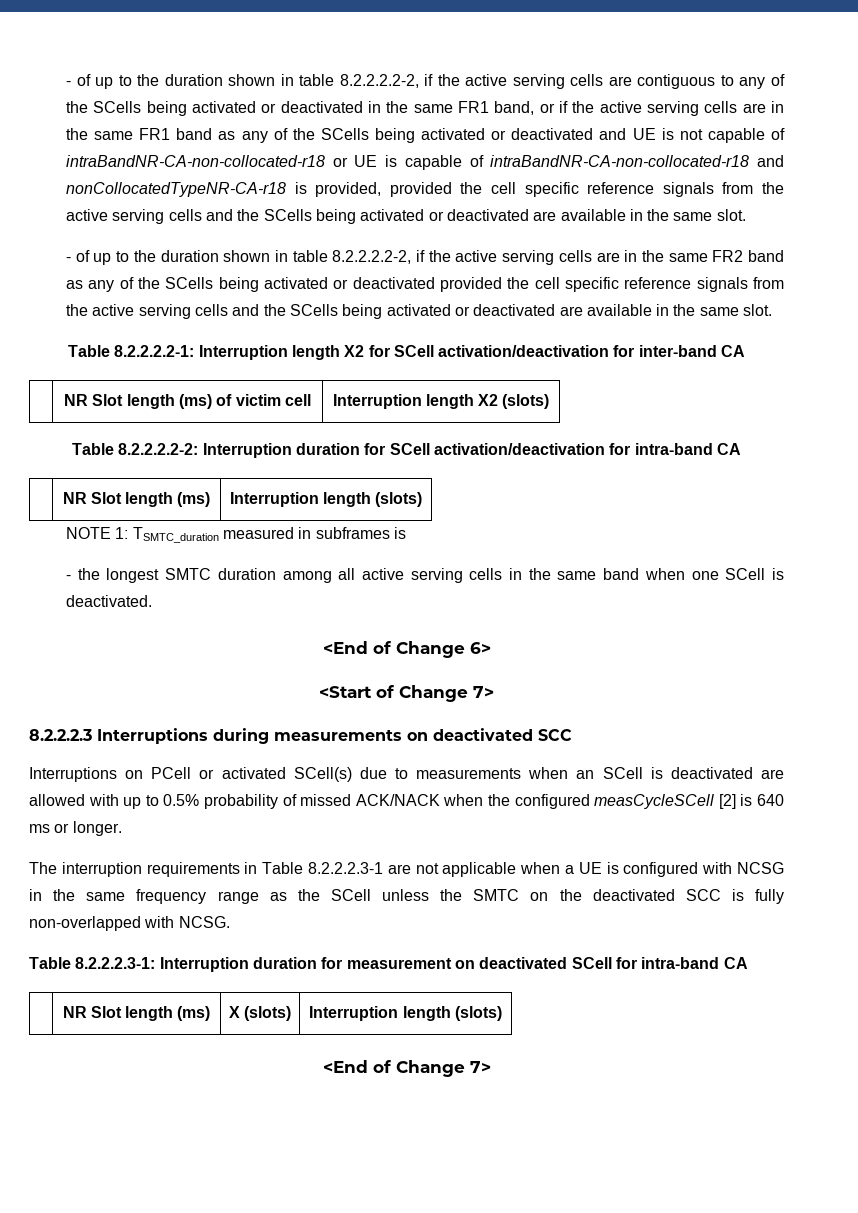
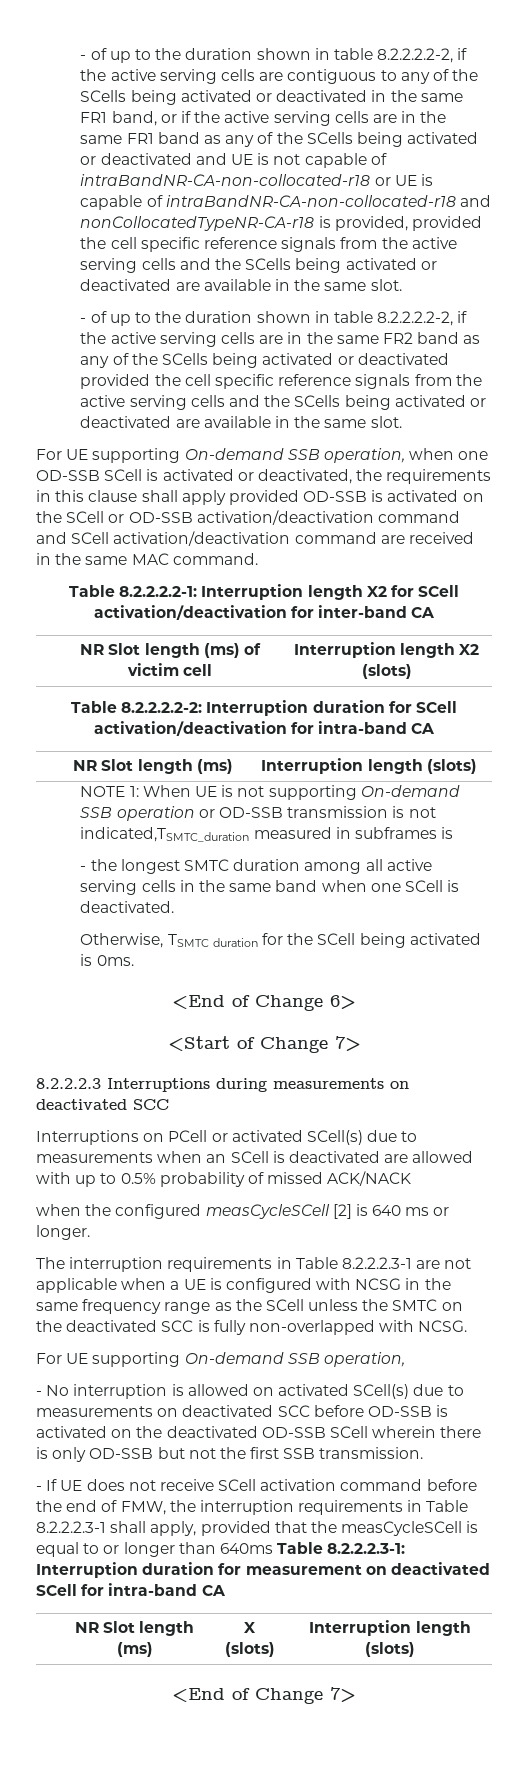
+ For UE supporting On-demand SSB operation, when one OD-SSB SCell is activated or deactivated, the requirements in this clause shall apply provided OD-SSB is activated on the SCell or OD-SSB activation/deactivation command and SCell activation/deactivation command are received in the same MAC command.
- NOTE 1: TSMTC_duration measured in subframes is
+ NOTE 1: When UE is not supporting On-demand SSB operation or OD-SSB transmission is not indicated,TSMTC_duration measured in subframes is
+ Otherwise, TSMTC duration for the SCell being activated is 0ms.
- Interruptions on PCell or activated SCell(s) due to measurements when an SCell is deactivated are allowed with up to 0.5% probability of missed ACK/NACK when the configured measCycleSCell [2] is 640 ms or longer.
+ Interruptions on PCell or activated SCell(s) due to measurements when an SCell is deactivated are allowed with up to 0.5% probability of missed ACK/NACK
+ when the configured measCycleSCell [2] is 640 ms or longer.
  The interruption requirements in Table 8.2.2.2.3-1 are not applicable when a UE is configured with NCSG in the same frequency range as the SCell unless the SMTC on the deactivated SCC is fully non-overlapped with NCSG.
- Table 8.2.2.2.3-1: Interruption duration for measurement on deactivated SCell for intra-band CA
+ For UE supporting On-demand SSB operation,
+ - No interruption is allowed on activated SCell(s) due to measurements on deactivated SCC before OD-SSB is activated on the deactivated OD-SSB SCell wherein there is only OD-SSB but not the first SSB transmission.
+ - If UE does not receive SCell activation command before the end of FMW, the interruption requirements in Table 8.2.2.2.3-1 shall apply, provided that the measCycleSCell is equal to or longer than 640ms Table 8.2.2.2.3-1: Interruption duration for measurement on deactivated SCell for intra-band CA

